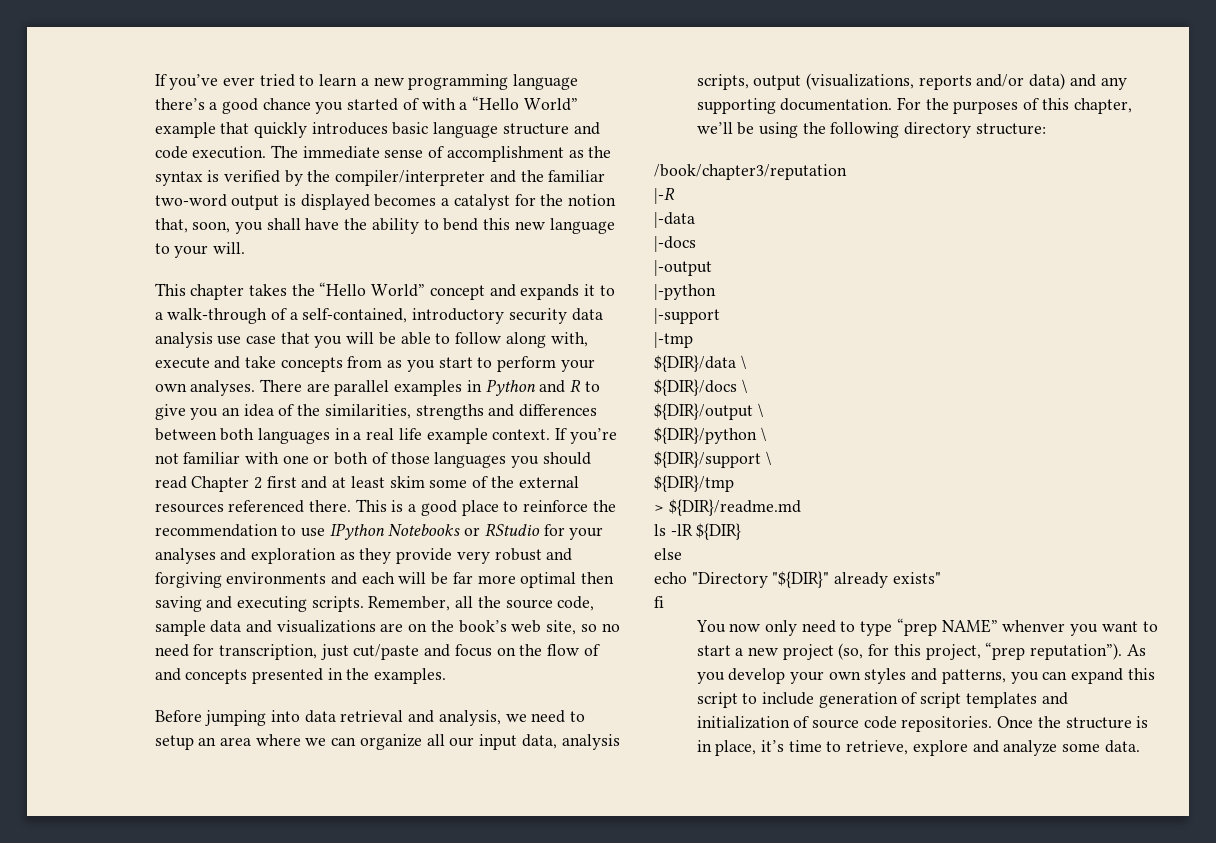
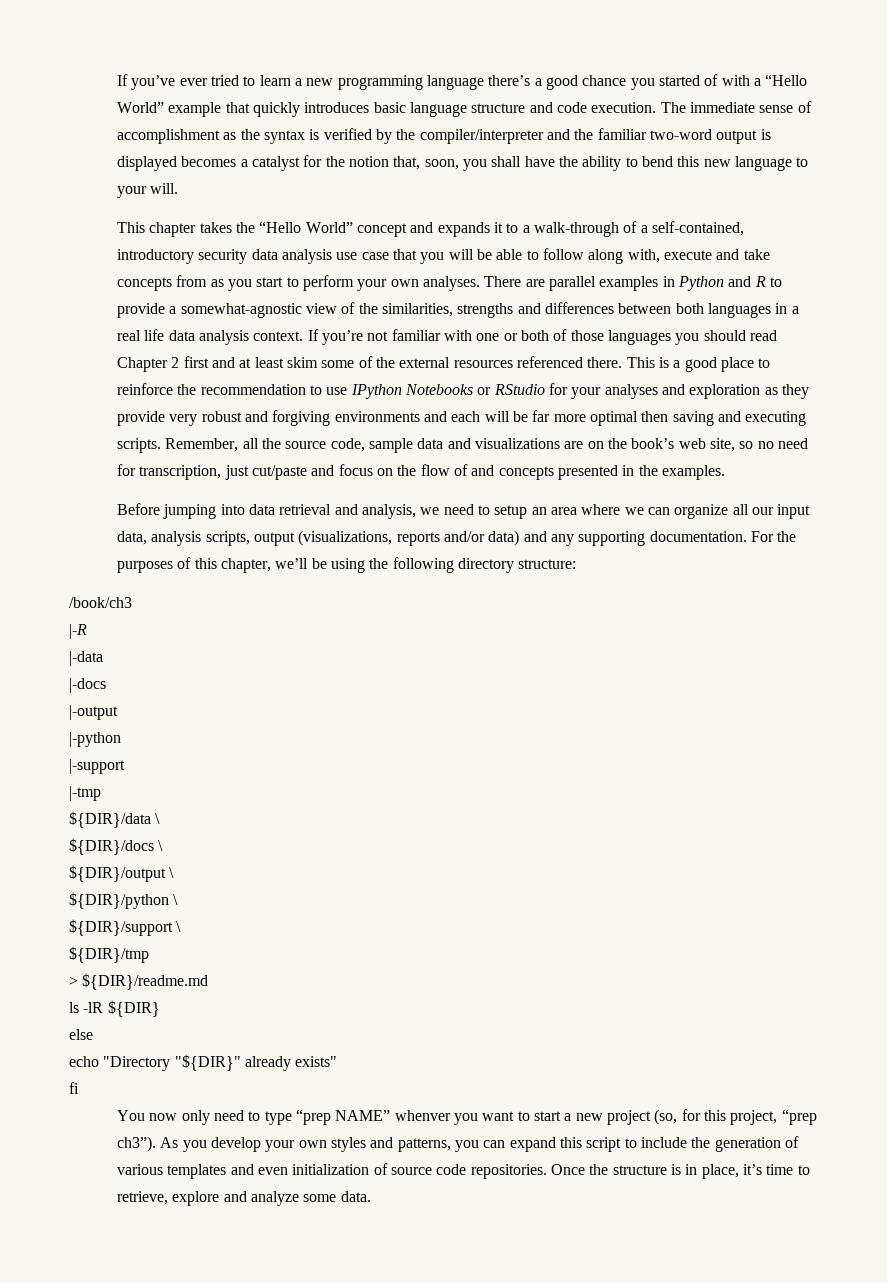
- There are parallel examples in Python and R to give you an idea of the similarities, strengths and differences between both languages in a real life example context.
+ There are parallel examples in Python and R to provide a somewhat-agnostic view of the similarities, strengths and differences between both languages in a real life data analysis context.
- /book/chapter3/reputation
+ /book/ch3
- You now only need to type “prep NAME” whenver you want to start a new project (so, for this project, “prep reputation”).
+ You now only need to type “prep NAME” whenver you want to start a new project (so, for this project, “prep ch3”).
- As you develop your own styles and patterns, you can expand this script to include generation of script templates and initialization of source code repositories.
+ As you develop your own styles and patterns, you can expand this script to include the generation of various templates and even initialization of source code repositories.

